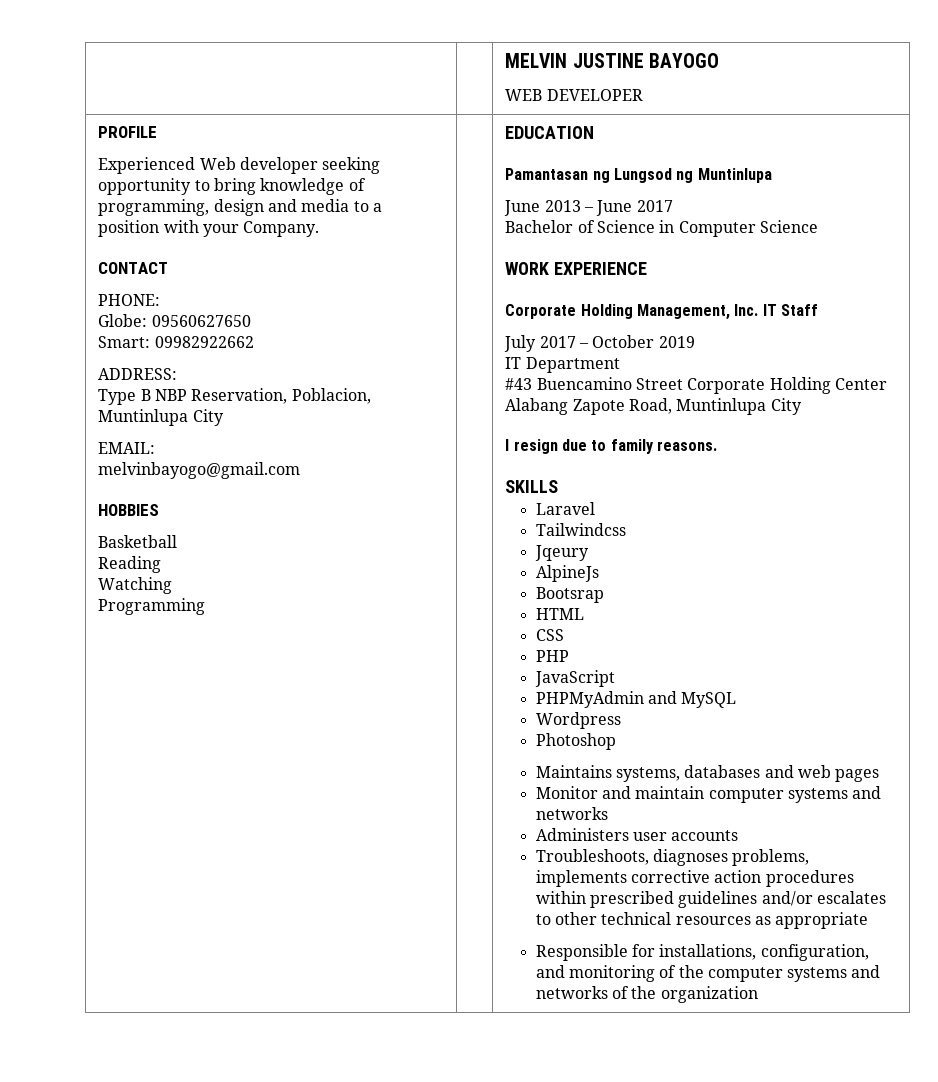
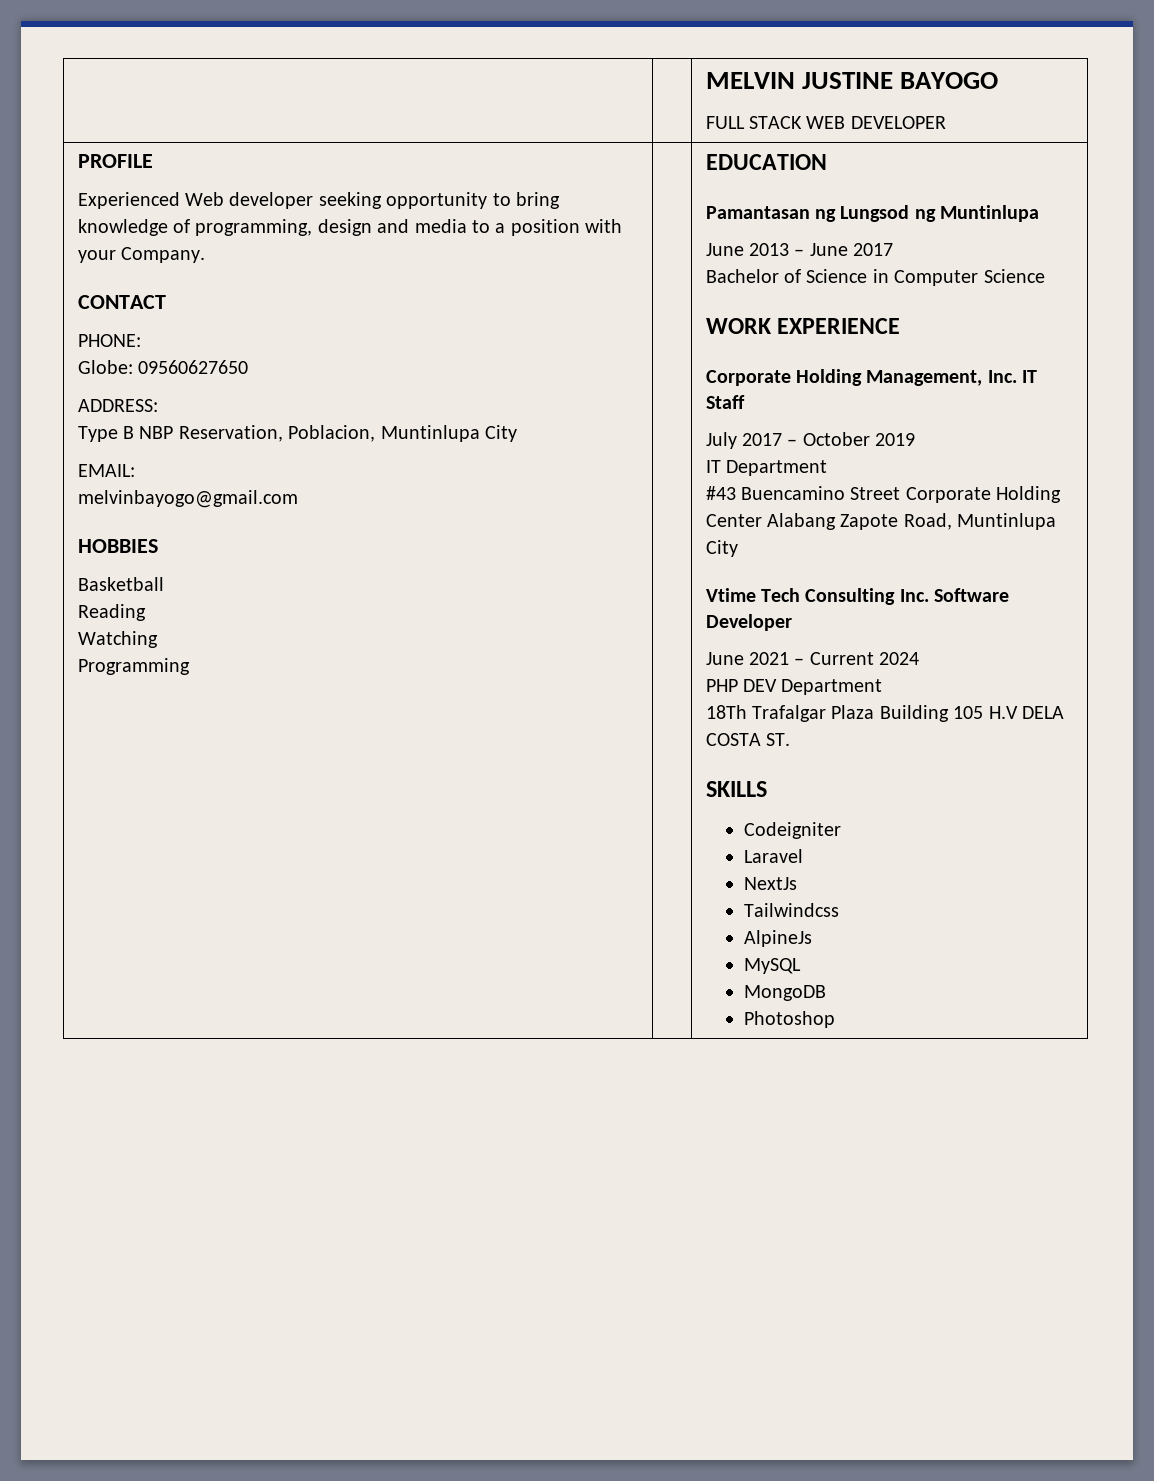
  | | MELVIN JUSTINE BAYOGO
- WEB DEVELOPER
+ FULL STACK WEB DEVELOPER
- Smart: 09982922662
- I resign due to family reasons.
+ Vtime Tech Consulting Inc. Software Developer
+ June 2021 – Current 2024
+ PHP DEV Department
+ 18Th Trafalgar Plaza Building 105 H.V DELA COSTA ST.
+ Codeigniter
+ NextJs
- Jqeury
- Bootsrap
- HTML
- CSS
- PHP
- JavaScript
- PHPMyAdmin and MySQL
+ MySQL
- Wordpress
+ MongoDB
- Maintains systems, databases and web pages
- Monitor and maintain computer systems and networks
- Administers user accounts
- Troubleshoots, diagnoses problems, implements corrective action procedures within prescribed guidelines and/or escalates to other technical resources as appropriate
- Responsible for installations, configuration, and monitoring of the computer systems and networks of the organization

